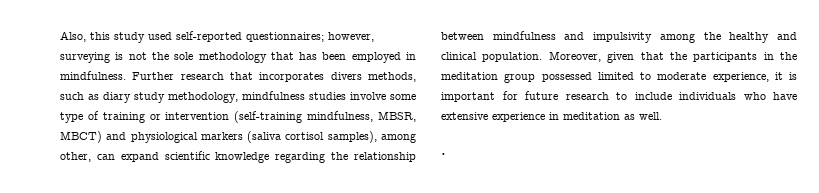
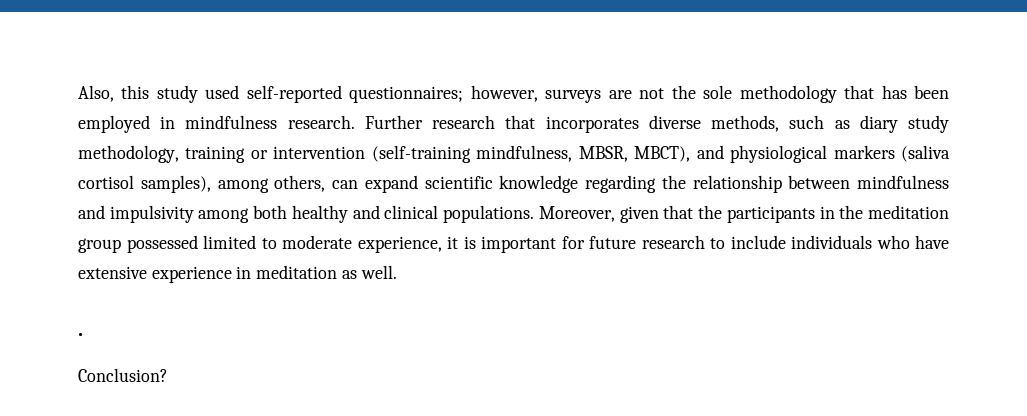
- Also, this study used self-reported questionnaires; however, surveying is not the sole methodology that has been employed in mindfulness.
+ Also, this study used self-reported questionnaires; however, surveys are not the sole methodology that has been employed in mindfulness research.
- Further research that incorporates divers methods, such as diary study methodology, mindfulness studies involve some type of training or intervention (self-training mindfulness, MBSR, MBCT) and physiological markers (saliva cortisol samples), among other, can expand scientific knowledge regarding the relationship between mindfulness and impulsivity among the healthy and clinical population.
+ Further research that incorporates diverse methods, such as diary study methodology, training or intervention (self-training mindfulness, MBSR, MBCT), and physiological markers (saliva cortisol samples), among others, can expand scientific knowledge regarding the relationship between mindfulness and impulsivity among both healthy and clinical populations.
+ Conclusion?

